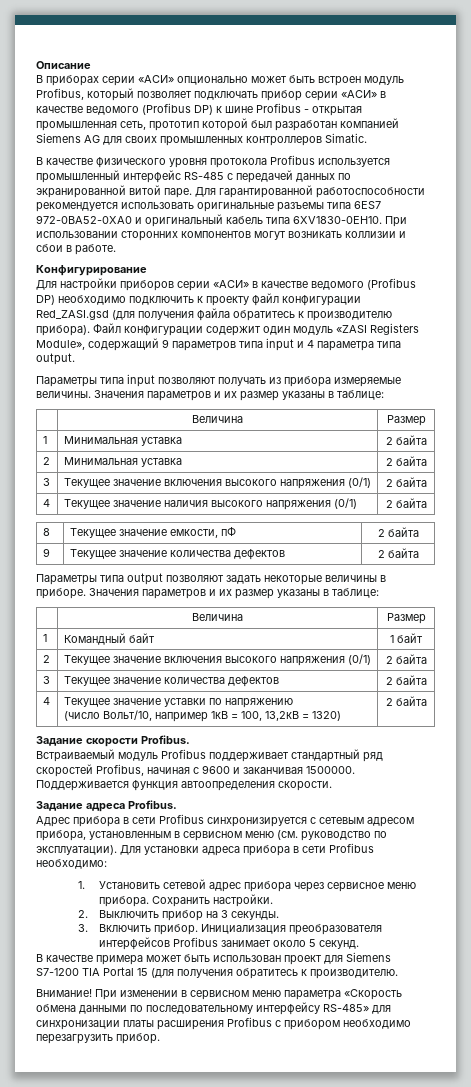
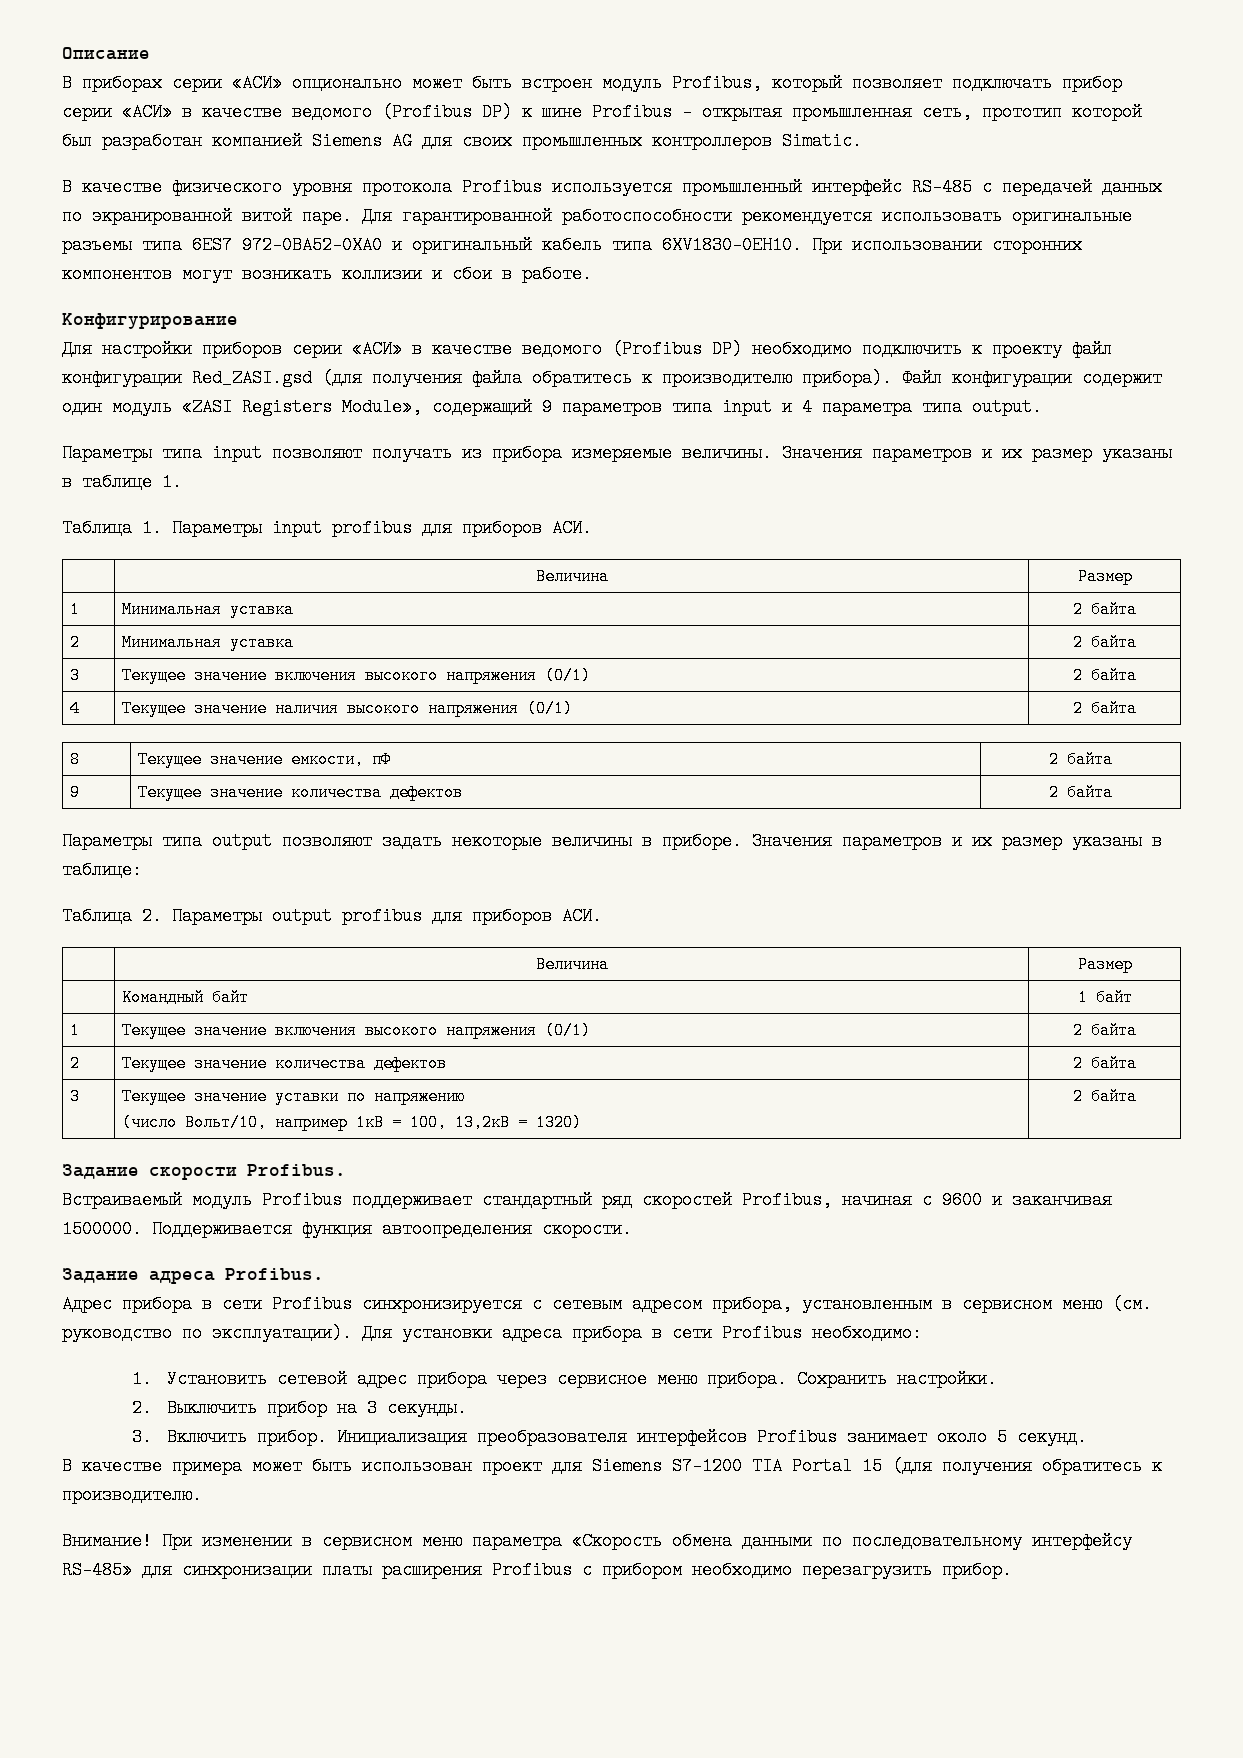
- Параметры типа input позволяют получать из прибора измеряемые величины. Значения параметров и их размер указаны в таблице:
+ Параметры типа input позволяют получать из прибора измеряемые величины. Значения параметров и их размер указаны в таблице 1.
+ Таблица 1. Параметры input profibus для приборов АСИ.
  Параметры типа output позволяют задать некоторые величины в приборе. Значения параметров и их размер указаны в таблице:
+ Таблица 2. Параметры output profibus для приборов АСИ.
  | Величина | Размер
- 1 | Командный байт | 1 байт
+ | Командный байт | 1 байт
- 2 | Текущее значение включения высокого напряжения (0/1) | 2 байта
- 3 | Текущее значение количества дефектов | 2 байта
- 4 | Текущее значение уставки по напряжению
+ 1 | Текущее значение включения высокого напряжения (0/1) | 2 байта
+ 2 | Текущее значение количества дефектов | 2 байта
+ 3 | Текущее значение уставки по напряжению

